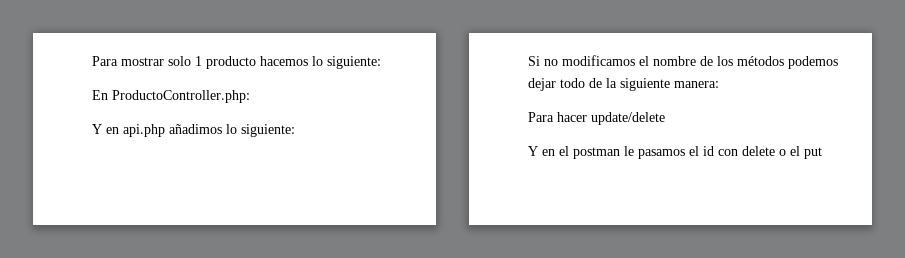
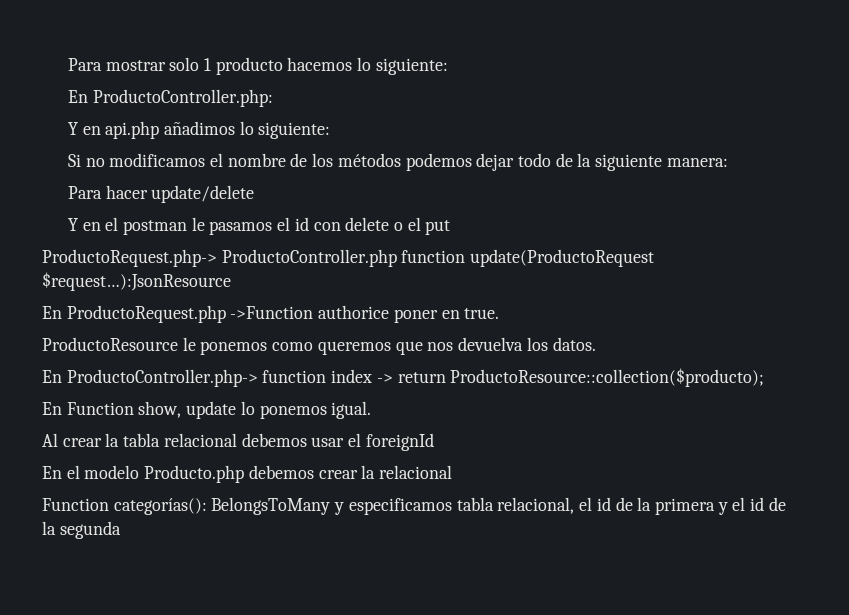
+ ProductoRequest.php-> ProductoController.php function update(ProductoRequest $request…):JsonResource
+ En ProductoRequest.php ->Function authorice poner en true.
+ ProductoResource le ponemos como queremos que nos devuelva los datos.
+ En ProductoController.php-> function index -> return ProductoResource::collection($producto);
+ En Function show, update lo ponemos igual.
+ Al crear la tabla relacional debemos usar el foreignId
+ En el modelo Producto.php debemos crear la relacional
+ Function categorías(): BelongsToMany y especificamos tabla relacional, el id de la primera y el id de la segunda

